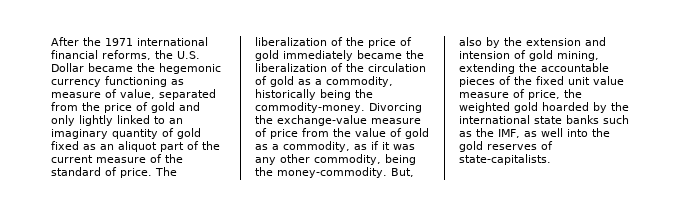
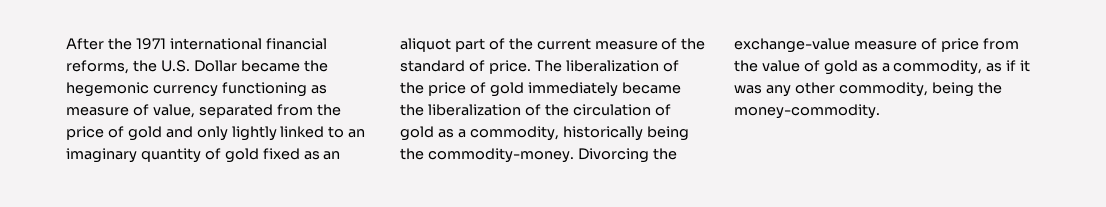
- But, also by the extension and intension of gold mining, extending the accountable pieces of the fixed unit value measure of price, the weighted gold hoarded by the international state banks such as the IMF, as well into the gold reserves of state-capitalists.

